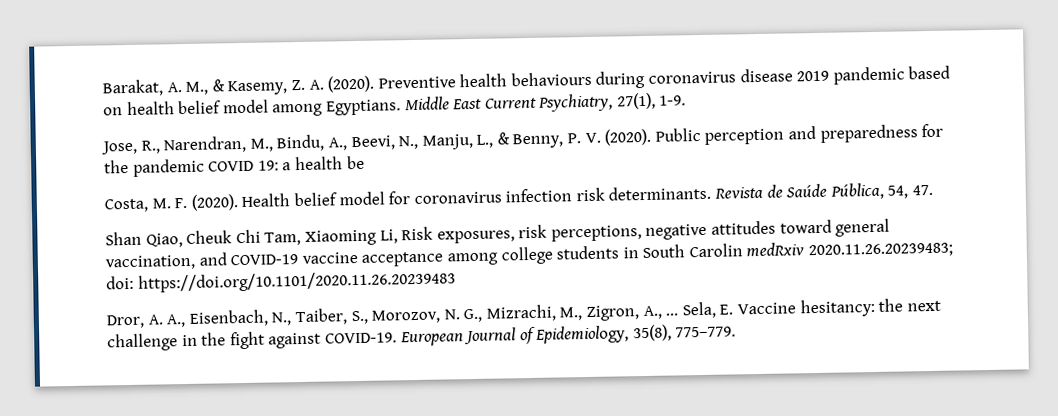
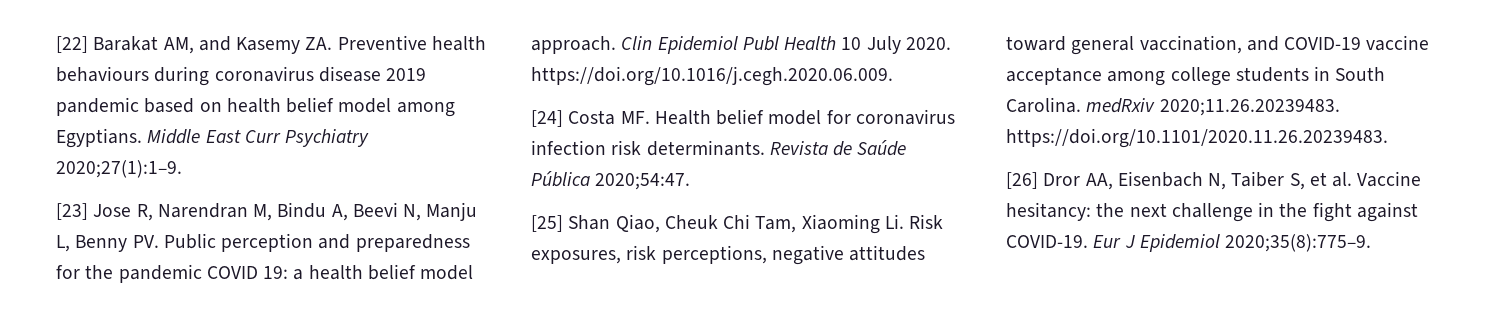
- Barakat, A. M., & Kasemy, Z. A. (2020). Preventive health behaviours during coronavirus disease 2019 pandemic based on health belief model among Egyptians.
+ [22] Barakat AM, and Kasemy ZA. Preventive health behaviours during coronavirus disease 2019 pandemic based on health belief model among Egyptians.
- Middle East Current Psychiatry, 27(1), 1-9.
- Jose, R., Narendran, M., Bindu, A., Beevi, N., Manju, L., & Benny, P. V. (2020). Public perception and preparedness for the pandemic COVID 19: a health be
- Costa, M. F. (2020). Health belief model for coronavirus infection risk determinants.
+ Middle East Curr Psychiatry 2020;27(1):1–9.
+ [23] Jose R, Narendran M, Bindu A, Beevi N, Manju L, Benny PV. Public perception and preparedness for the pandemic COVID 19: a health belief model approach. Clin Epidemiol Publ Health 10 July 2020. https://doi.org/10.1016/j.cegh.2020.06.009.
+ [24] Costa MF. Health belief model for coronavirus infection risk determinants.
- Revista de Saúde Pública, 54, 47.
- Shan Qiao, Cheuk Chi Tam, Xiaoming Li, Risk exposures, risk perceptions, negative attitudes toward general vaccination, and COVID-19 vaccine acceptance among college students in South Carolin medRxiv 2020.11.26.20239483; doi: https://doi.org/10.1101/2020.11.26.20239483
- Dror, A. A., Eisenbach, N., Taiber, S., Morozov, N. G., Mizrachi, M., Zigron, A., … Sela, E. Vaccine hesitancy: the next challenge in the fight against COVID-19.
+ Revista de Saúde Pública 2020;54:47.
+ [25] Shan Qiao, Cheuk Chi Tam, Xiaoming Li. Risk exposures, risk perceptions, negative attitudes toward general vaccination, and COVID-19 vaccine acceptance among college students in South Carolina. medRxiv 2020;11.26.20239483. https://doi.org/10.1101/2020.11.26.20239483.
+ [26] Dror AA, Eisenbach N, Taiber S, et al. Vaccine hesitancy: the next challenge in the fight against COVID-19.
- European Journal of Epidemiology, 35(8), 775–779.
+ Eur J Epidemiol 2020;35(8):775–9.

